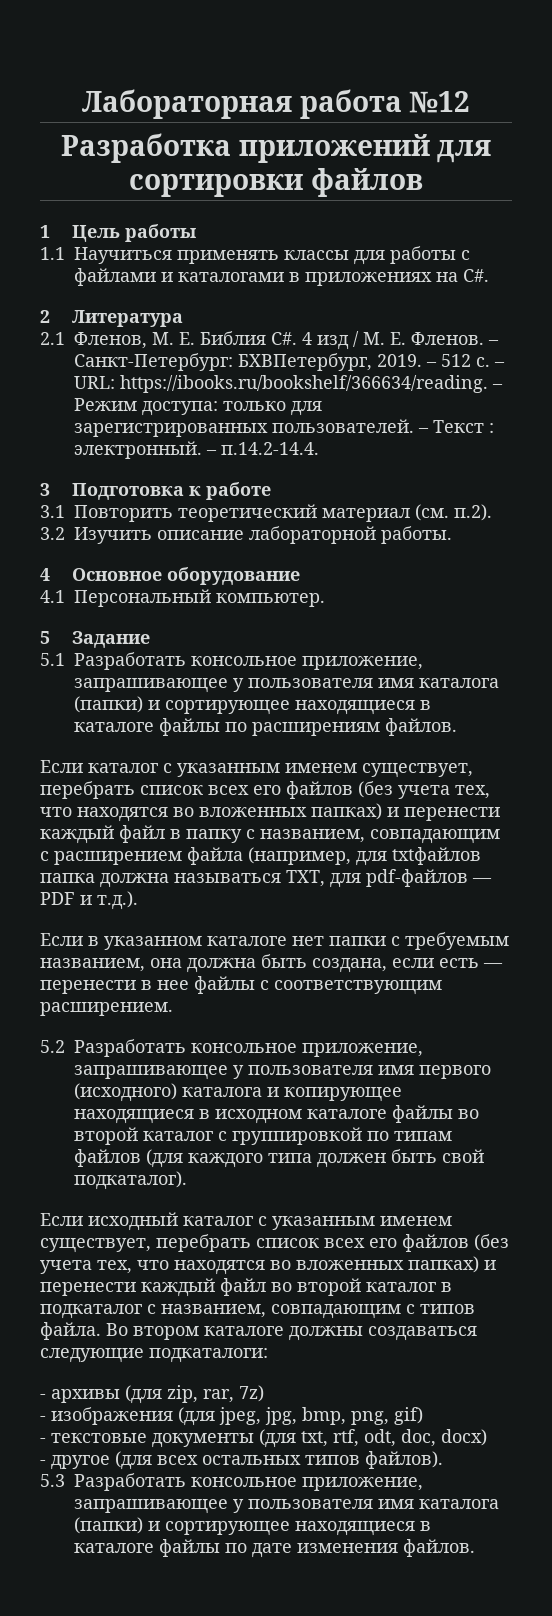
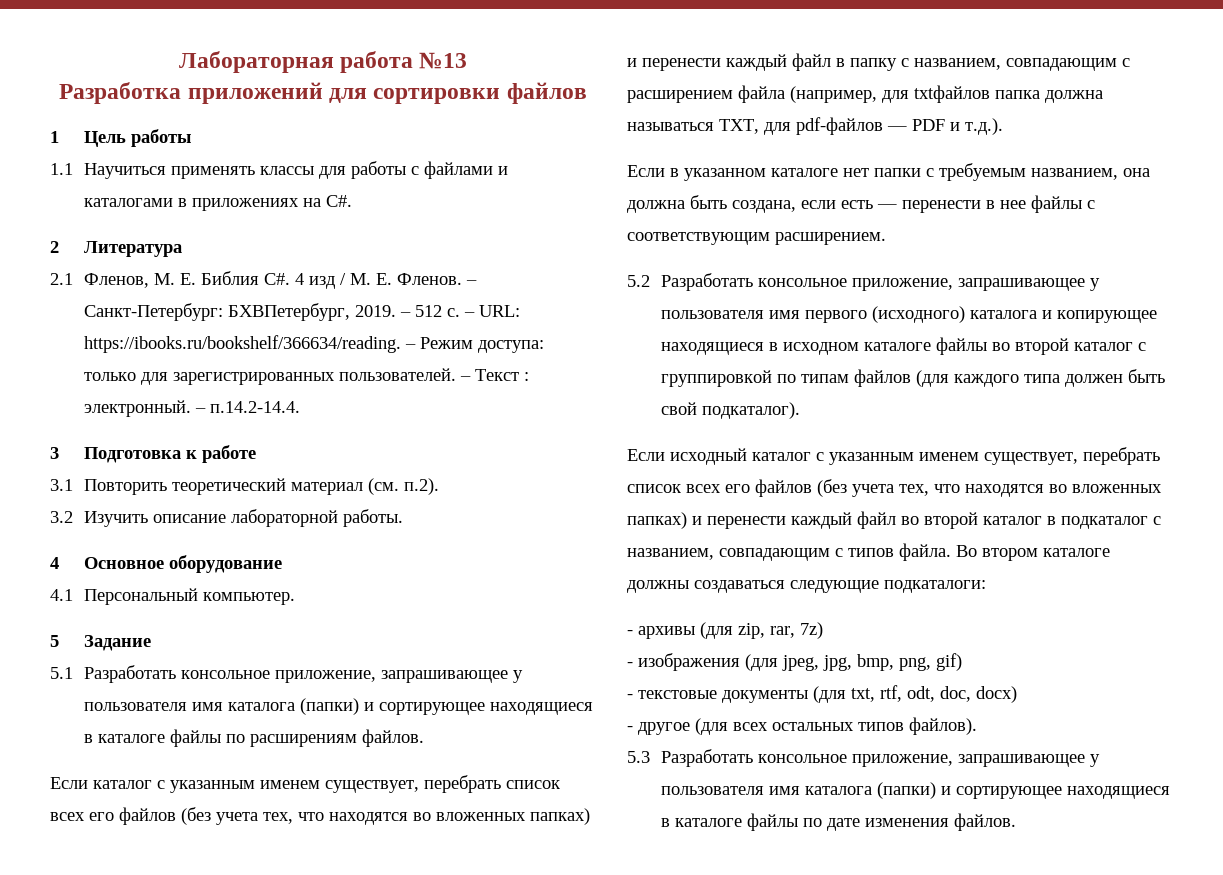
- Лабораторная работа №12
+ Лабораторная работа №13

